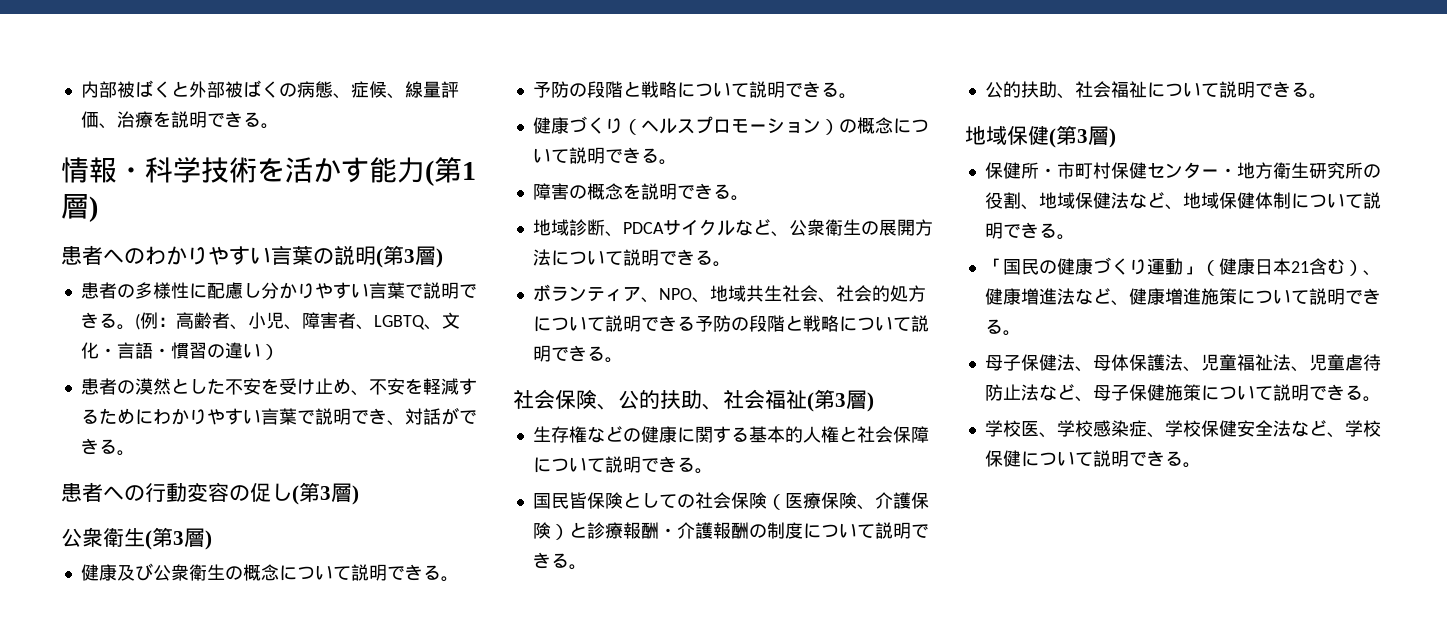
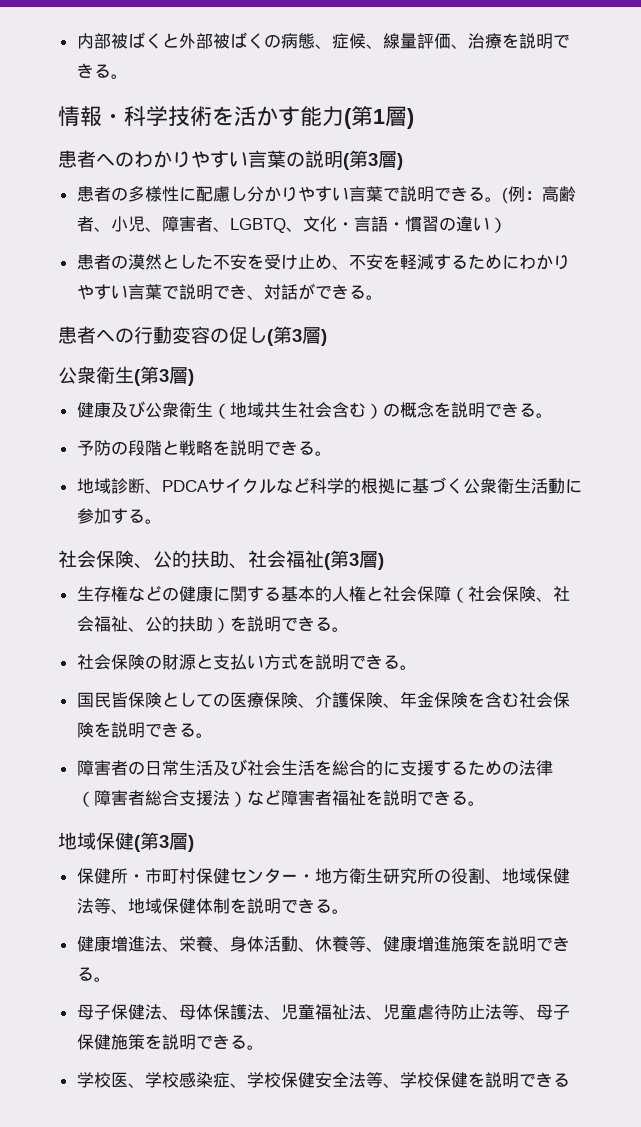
- 健康及び公衆衛生の概念について説明できる。
- 予防の段階と戦略について説明できる。
- 健康づくり（ヘルスプロモーション）の概念について説明できる。
- 障害の概念を説明できる。
+ 健康及び公衆衛生（地域共生社会含む）の概念を説明できる。
+ 予防の段階と戦略を説明できる。
- 地域診断、PDCAサイクルなど、公衆衛生の展開方法について説明できる。
- ボランティア、NPO、地域共生社会、社会的処方について説明できる予防の段階と戦略について説明できる。
+ 地域診断、PDCAサイクルなど科学的根拠に基づく公衆衛生活動に参加する。
- 生存権などの健康に関する基本的人権と社会保障について説明できる。
+ 生存権などの健康に関する基本的人権と社会保障（社会保険、社会福祉、公的扶助）を説明できる。
+ 社会保険の財源と支払い方式を説明できる。
- 国民皆保険としての社会保険（医療保険、介護保険）と診療報酬・介護報酬の制度について説明できる。
- 公的扶助、社会福祉について説明できる。
+ 国民皆保険としての医療保険、介護保険、年金保険を含む社会保険を説明できる。
+ 障害者の日常生活及び社会生活を総合的に支援するための法律（障害者総合支援法）など障害者福祉を説明できる。
- 保健所・市町村保健センター・地方衛生研究所の役割、地域保健法など、地域保健体制について説明できる。
- 「国民の健康づくり運動」（健康日本21含む）、健康増進法など、健康増進施策について説明できる。
+ 保健所・市町村保健センター・地方衛生研究所の役割、地域保健法等、地域保健体制を説明できる。
+ 健康増進法、栄養、身体活動、休養等、健康増進施策を説明できる。
- 母子保健法、母体保護法、児童福祉法、児童虐待防止法など、母子保健施策について説明できる。
+ 母子保健法、母体保護法、児童福祉法、児童虐待防止法等、母子保健施策を説明できる。
- 学校医、学校感染症、学校保健安全法など、学校保健について説明できる。
+ 学校医、学校感染症、学校保健安全法等、学校保健を説明できる

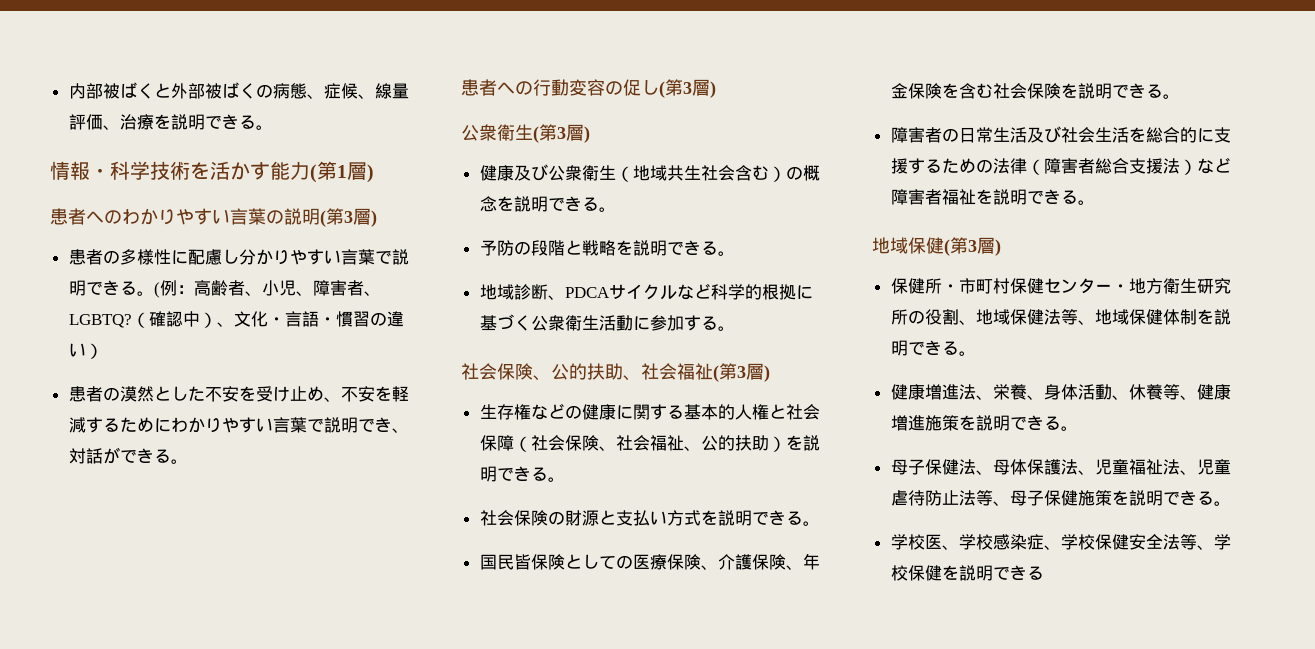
- (例：高齢者、小児、障害者、LGBTQ、文化・言語・慣習の違い）
+ (例：高齢者、小児、障害者、LGBTQ?（確認中）、文化・言語・慣習の違い）

